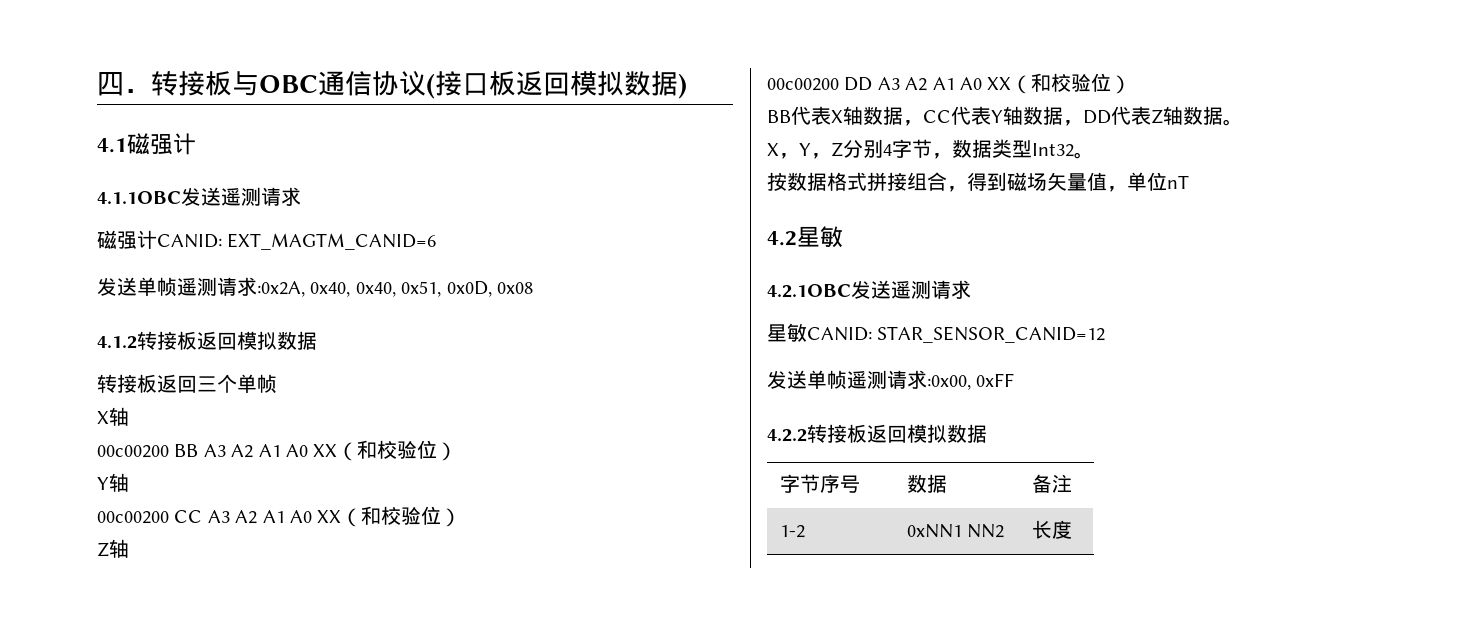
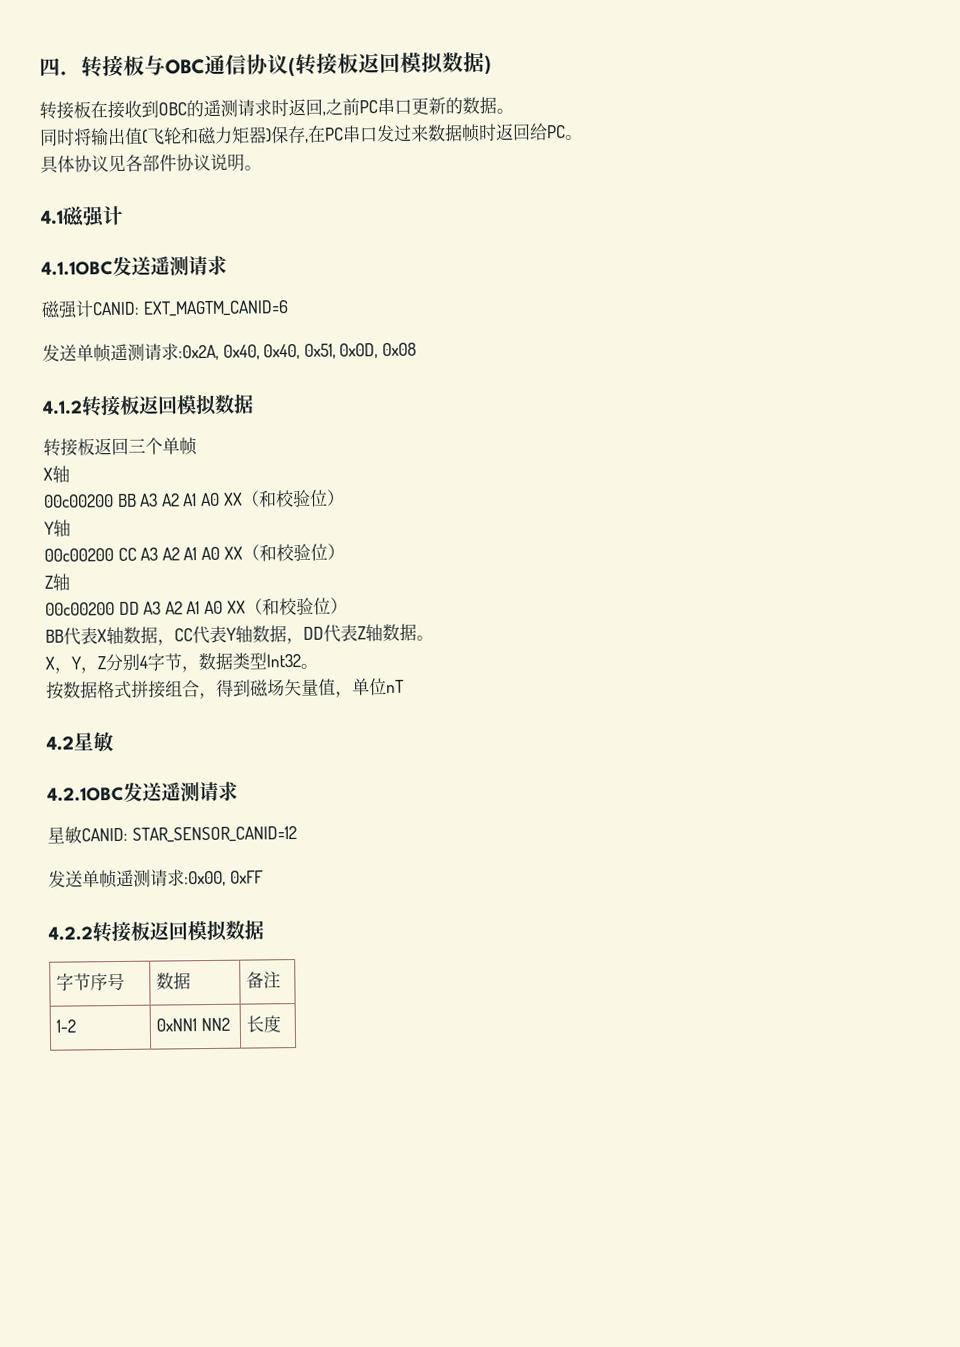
- 四．转接板与OBC通信协议(接口板返回模拟数据)
+ 四．转接板与OBC通信协议(转接板返回模拟数据)
+ 转接板在接收到OBC的遥测请求时返回,之前PC串口更新的数据。
+ 同时将输出值(飞轮和磁力矩器)保存,在PC串口发过来数据帧时返回给PC。
+ 具体协议见各部件协议说明。

